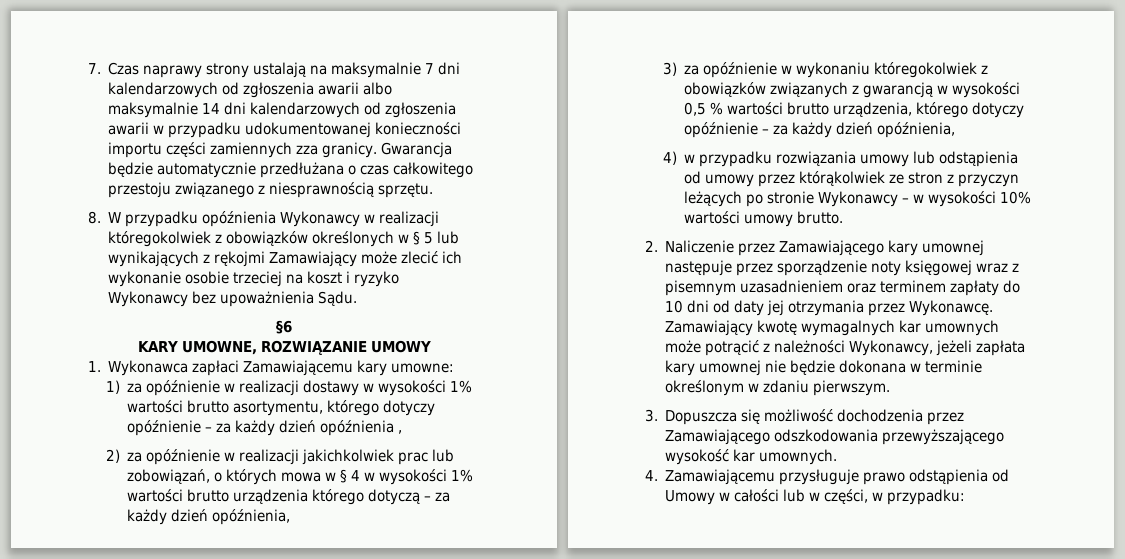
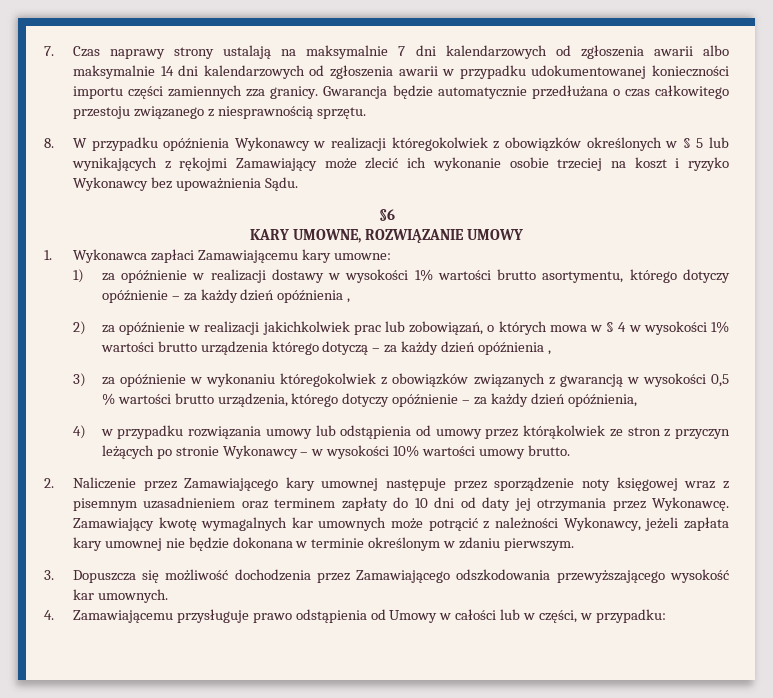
- 2) za opóźnienie w realizacji jakichkolwiek prac lub zobowiązań, o których mowa w § 4 w wysokości 1% wartości brutto urządzenia którego dotyczą – za każdy dzień opóźnienia,
+ 2) za opóźnienie w realizacji jakichkolwiek prac lub zobowiązań, o których mowa w § 4 w wysokości 1% wartości brutto urządzenia którego dotyczą – za każdy dzień opóźnienia ,

